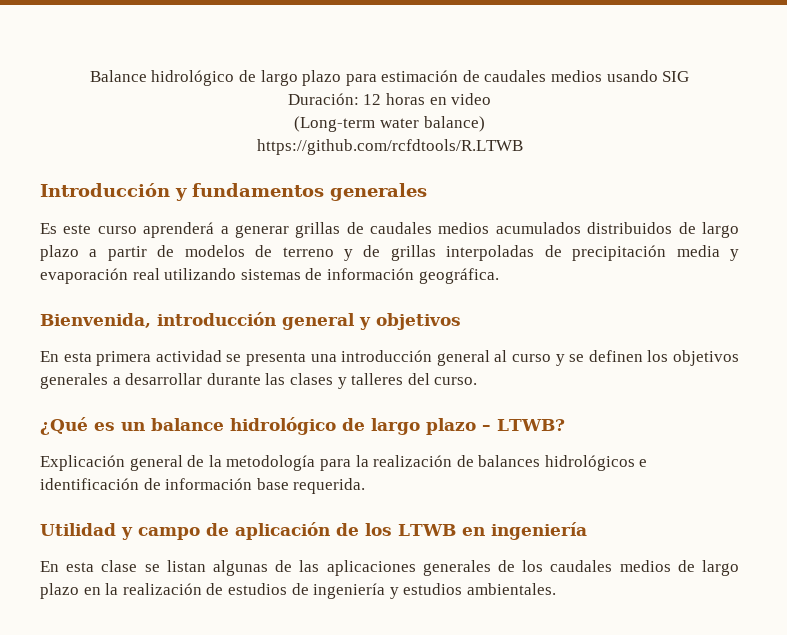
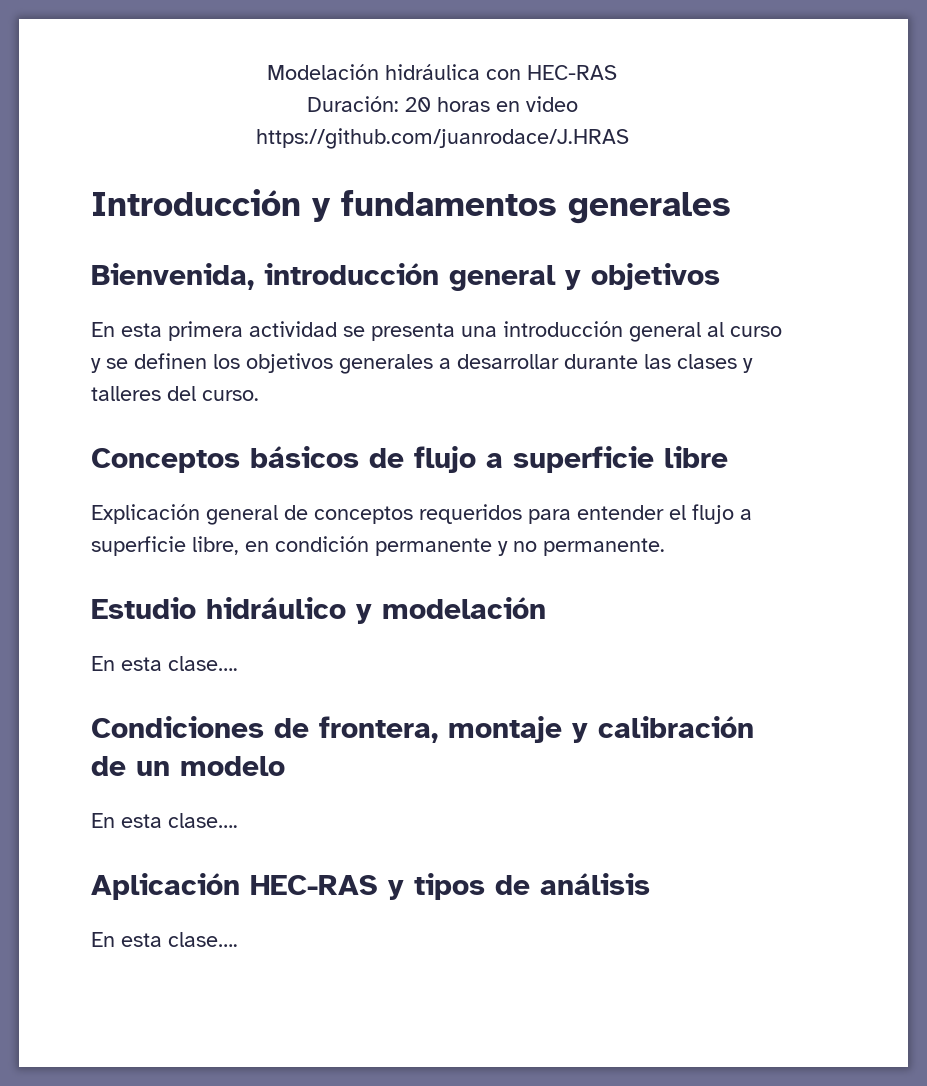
- Balance hidrológico de largo plazo para estimación de caudales medios usando SIG
+ Modelación hidráulica con HEC-RAS
- Duración: 12 horas en video
+ Duración: 20 horas en video
- (Long-term water balance)
- https://github.com/rcfdtools/R.LTWB
+ https://github.com/juanrodace/J.HRAS
- Es este curso aprenderá a generar grillas de caudales medios acumulados distribuidos de largo plazo a partir de modelos de terreno y de grillas interpoladas de precipitación media y evaporación real utilizando sistemas de información geográfica.
- ¿Qué es un balance hidrológico de largo plazo – LTWB?
- Explicación general de la metodología para la realización de balances hidrológicos e identificación de información base requerida.
- Utilidad y campo de aplicación de los LTWB en ingeniería
- En esta clase se listan algunas de las aplicaciones generales de los caudales medios de largo plazo en la realización de estudios de ingeniería y estudios ambientales.
+ Conceptos básicos de flujo a superficie libre
+ Explicación general de conceptos requeridos para entender el flujo a superficie libre, en condición permanente y no permanente.
+ Estudio hidráulico y modelación
+ En esta clase….
+ Condiciones de frontera, montaje y calibración de un modelo
+ En esta clase….
+ Aplicación HEC-RAS y tipos de análisis
+ En esta clase….

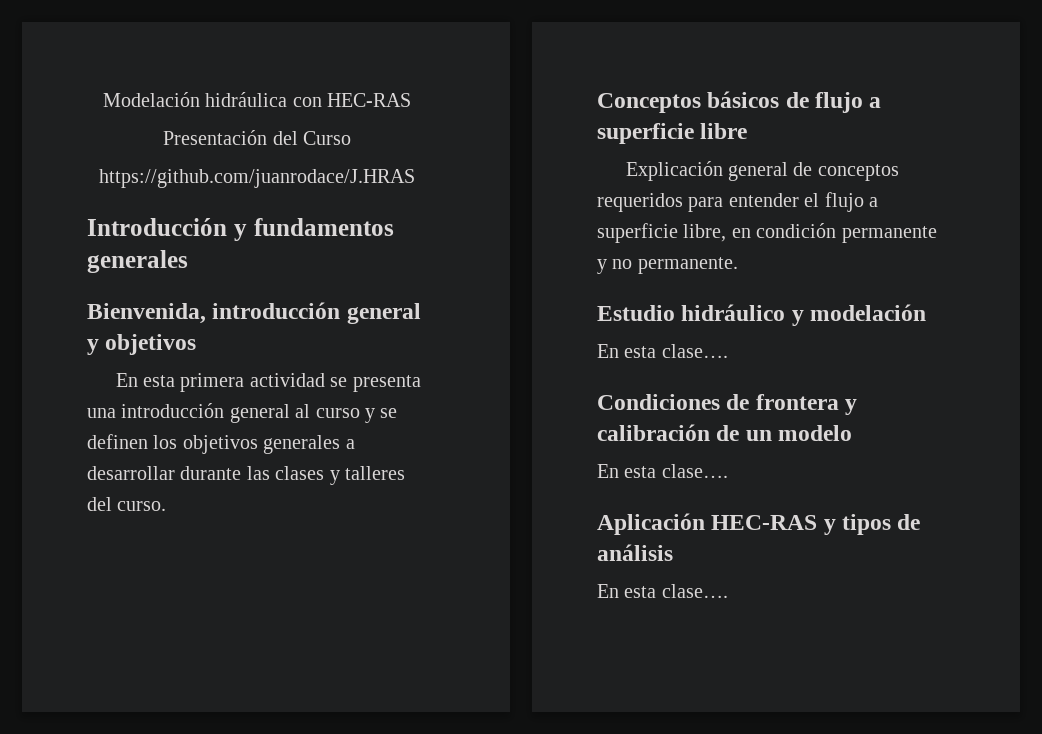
- Duración: 20 horas en video
+ Presentación del Curso
- Condiciones de frontera, montaje y calibración de un modelo
+ Condiciones de frontera y calibración de un modelo

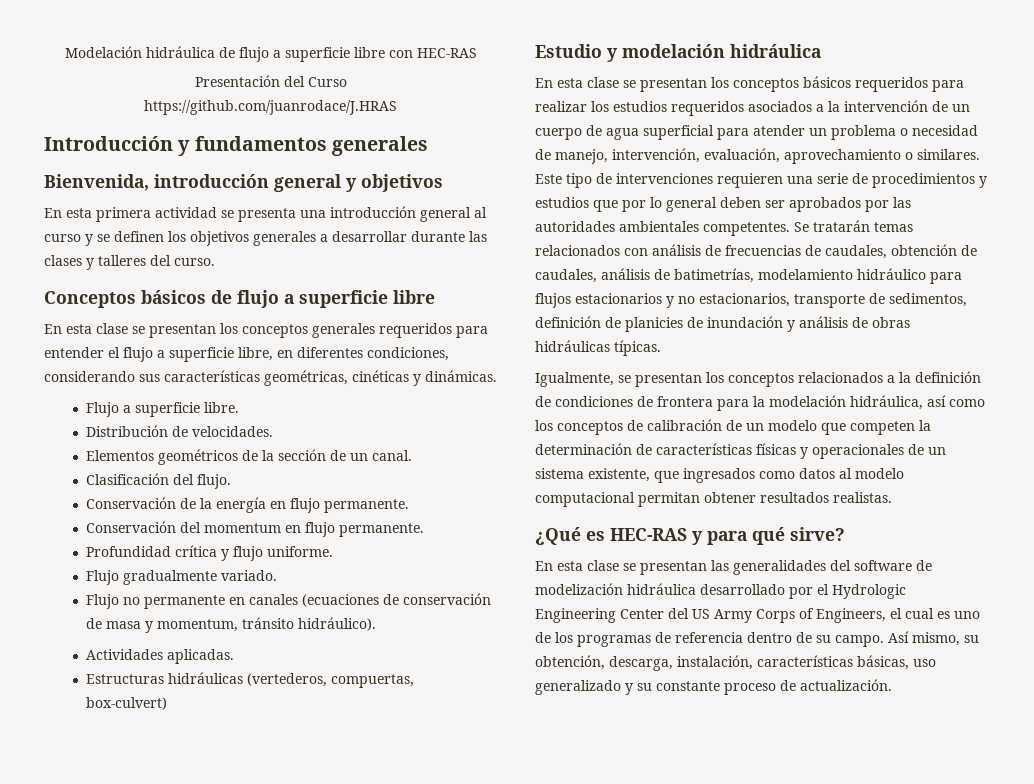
- Modelación hidráulica con HEC-RAS
+ Modelación hidráulica de flujo a superficie libre con HEC-RAS
- Explicación general de conceptos requeridos para entender el flujo a superficie libre, en condición permanente y no permanente.
+ En esta clase se presentan los conceptos generales requeridos para entender el flujo a superficie libre, en diferentes condiciones, considerando sus características geométricas, cinéticas y dinámicas.
+ Flujo a superficie libre.
+ Distribución de velocidades.
+ Elementos geométricos de la sección de un canal.
+ Clasificación del flujo.
+ Conservación de la energía en flujo permanente.
+ Conservación del momentum en flujo permanente.
+ Profundidad crítica y flujo uniforme.
+ Flujo gradualmente variado.
+ Flujo no permanente en canales (ecuaciones de conservación de masa y momentum, tránsito hidráulico).
+ Actividades aplicadas.
+ Estructuras hidráulicas (vertederos, compuertas, box-culvert)
- Estudio hidráulico y modelación
- En esta clase….
- Condiciones de frontera y calibración de un modelo
- En esta clase….
- Aplicación HEC-RAS y tipos de análisis
- En esta clase….
+ Estudio y modelación hidráulica
+ En esta clase se presentan los conceptos básicos requeridos para realizar los estudios requeridos asociados a la intervención de un cuerpo de agua superficial para atender un problema o necesidad de manejo, intervención, evaluación, aprovechamiento o similares. Este tipo de intervenciones requieren una serie de procedimientos y estudios que por lo general deben ser aprobados por las autoridades ambientales competentes. Se tratarán temas relacionados con análisis de frecuencias de caudales, obtención de caudales, análisis de batimetrías, modelamiento hidráulico para flujos estacionarios y no estacionarios, transporte de sedimentos, definición de planicies de inundación y análisis de obras hidráulicas típicas.
+ Igualmente, se presentan los conceptos relacionados a la definición de condiciones de frontera para la modelación hidráulica, así como los conceptos de calibración de un modelo que competen la determinación de características físicas y operacionales de un sistema existente, que ingresados como datos al modelo computacional permitan obtener resultados realistas.
+ ¿Qué es HEC-RAS y para qué sirve?
+ En esta clase se presentan las generalidades del software de modelización hidráulica desarrollado por el Hydrologic Engineering Center del US Army Corps of Engineers, el cual es uno de los programas de referencia dentro de su campo. Así mismo, su obtención, descarga, instalación, características básicas, uso generalizado y su constante proceso de actualización.

